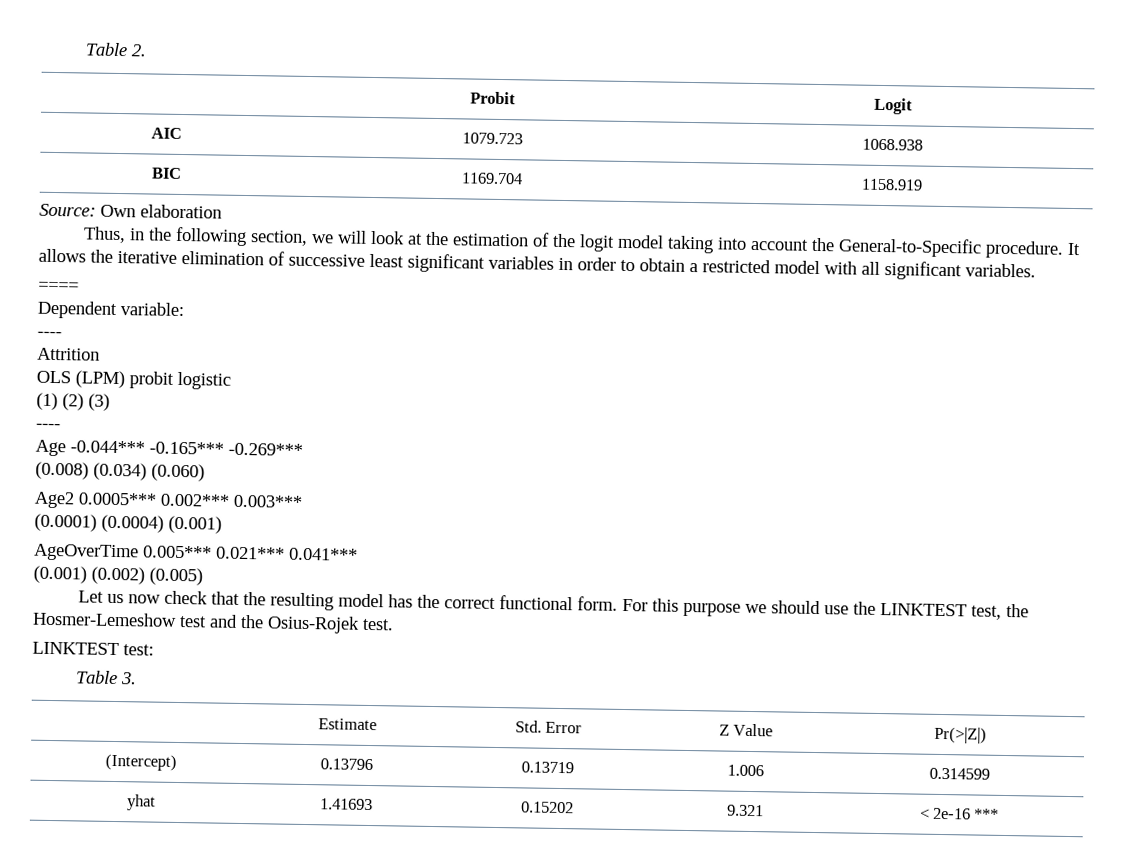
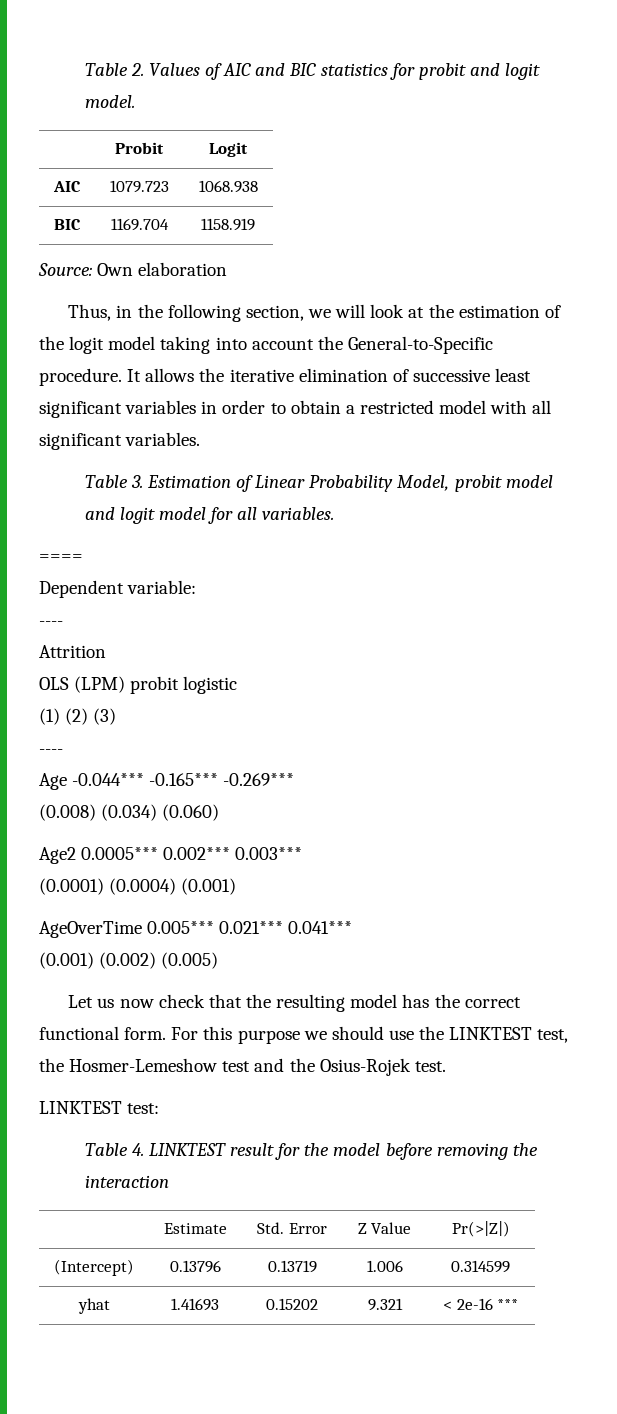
- Table 2.
+ Table 2. Values of AIC and BIC statistics for probit and logit model.
+ Table 3. Estimation of Linear Probability Model, probit model and logit model for all variables.
- Table 3.
+ Table 4. LINKTEST result for the model before removing the interaction

